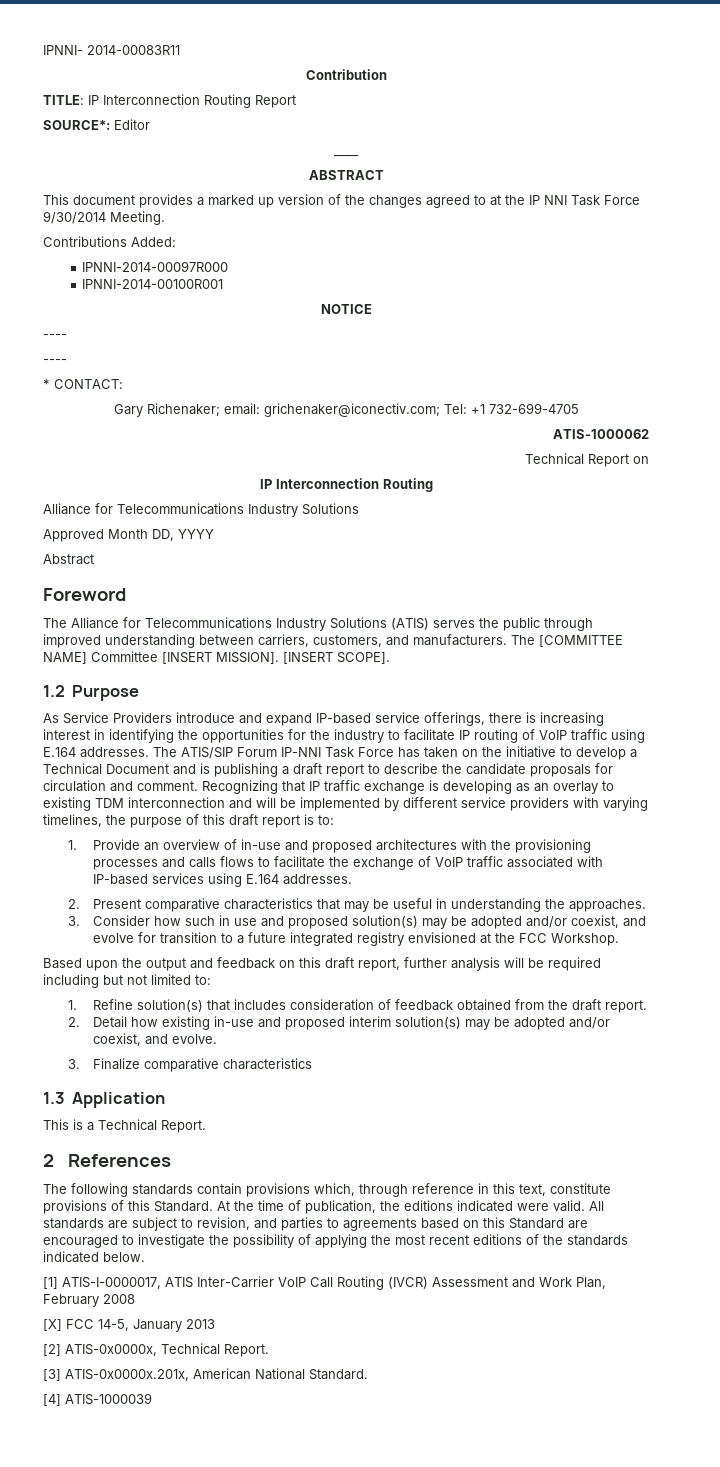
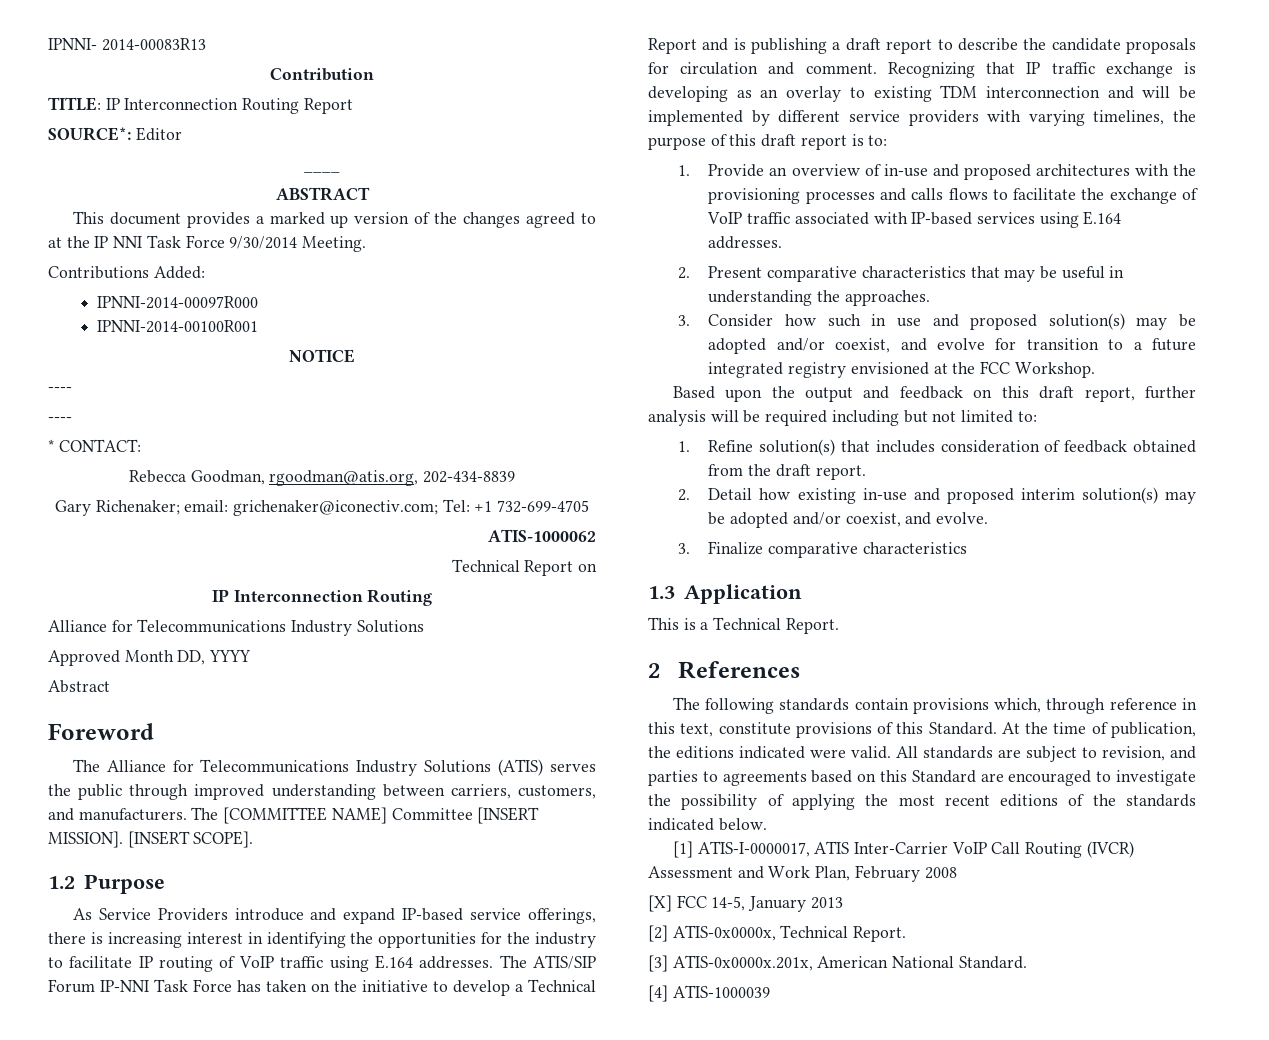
- IPNNI- 2014-00083R11
+ IPNNI- 2014-00083R13
+ Rebecca Goodman, rgoodman@atis.org, 202-434-8839
- The ATIS/SIP Forum IP-NNI Task Force has taken on the initiative to develop a Technical Document and is publishing a draft report to describe the candidate proposals for circulation and comment.
+ The ATIS/SIP Forum IP-NNI Task Force has taken on the initiative to develop a Technical Report and is publishing a draft report to describe the candidate proposals for circulation and comment.

